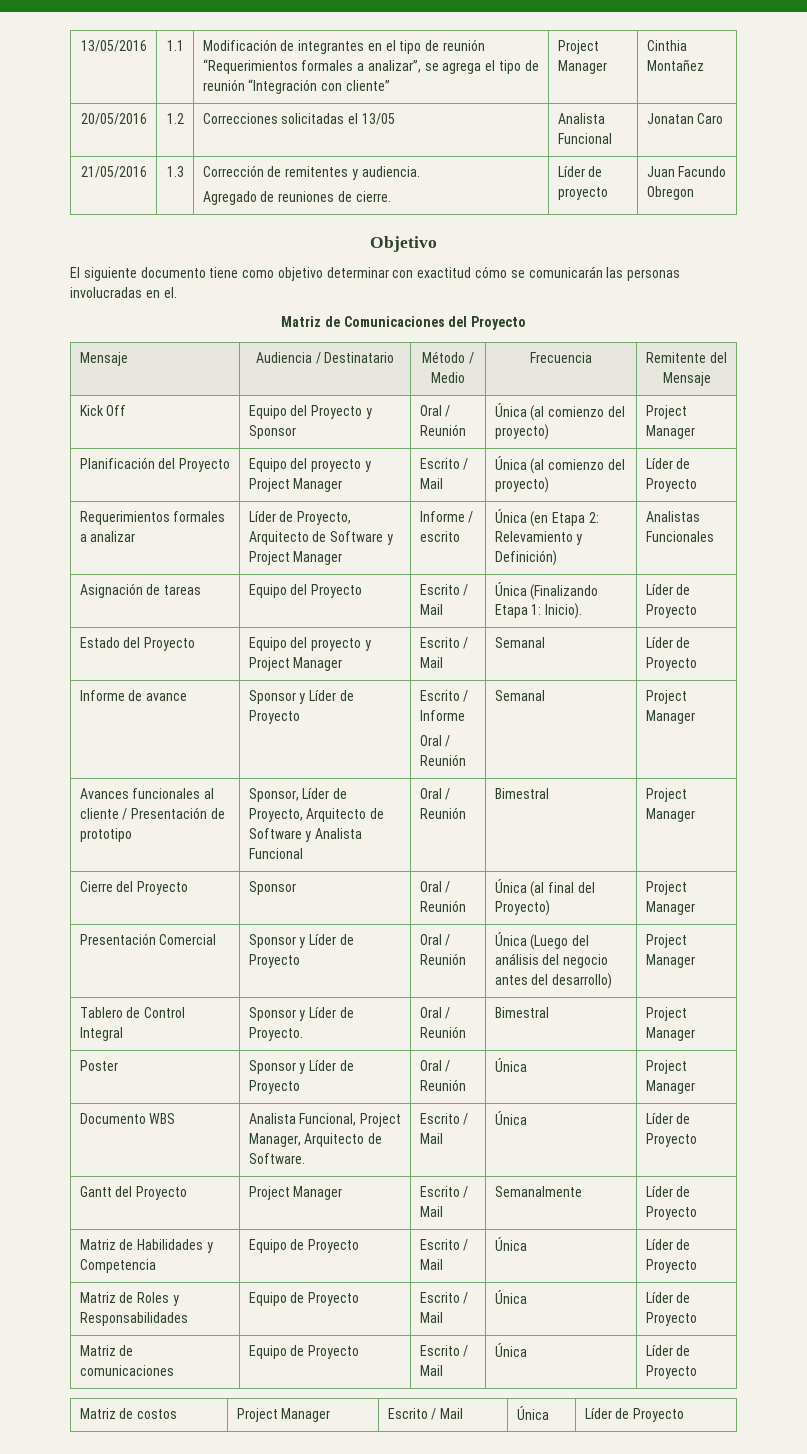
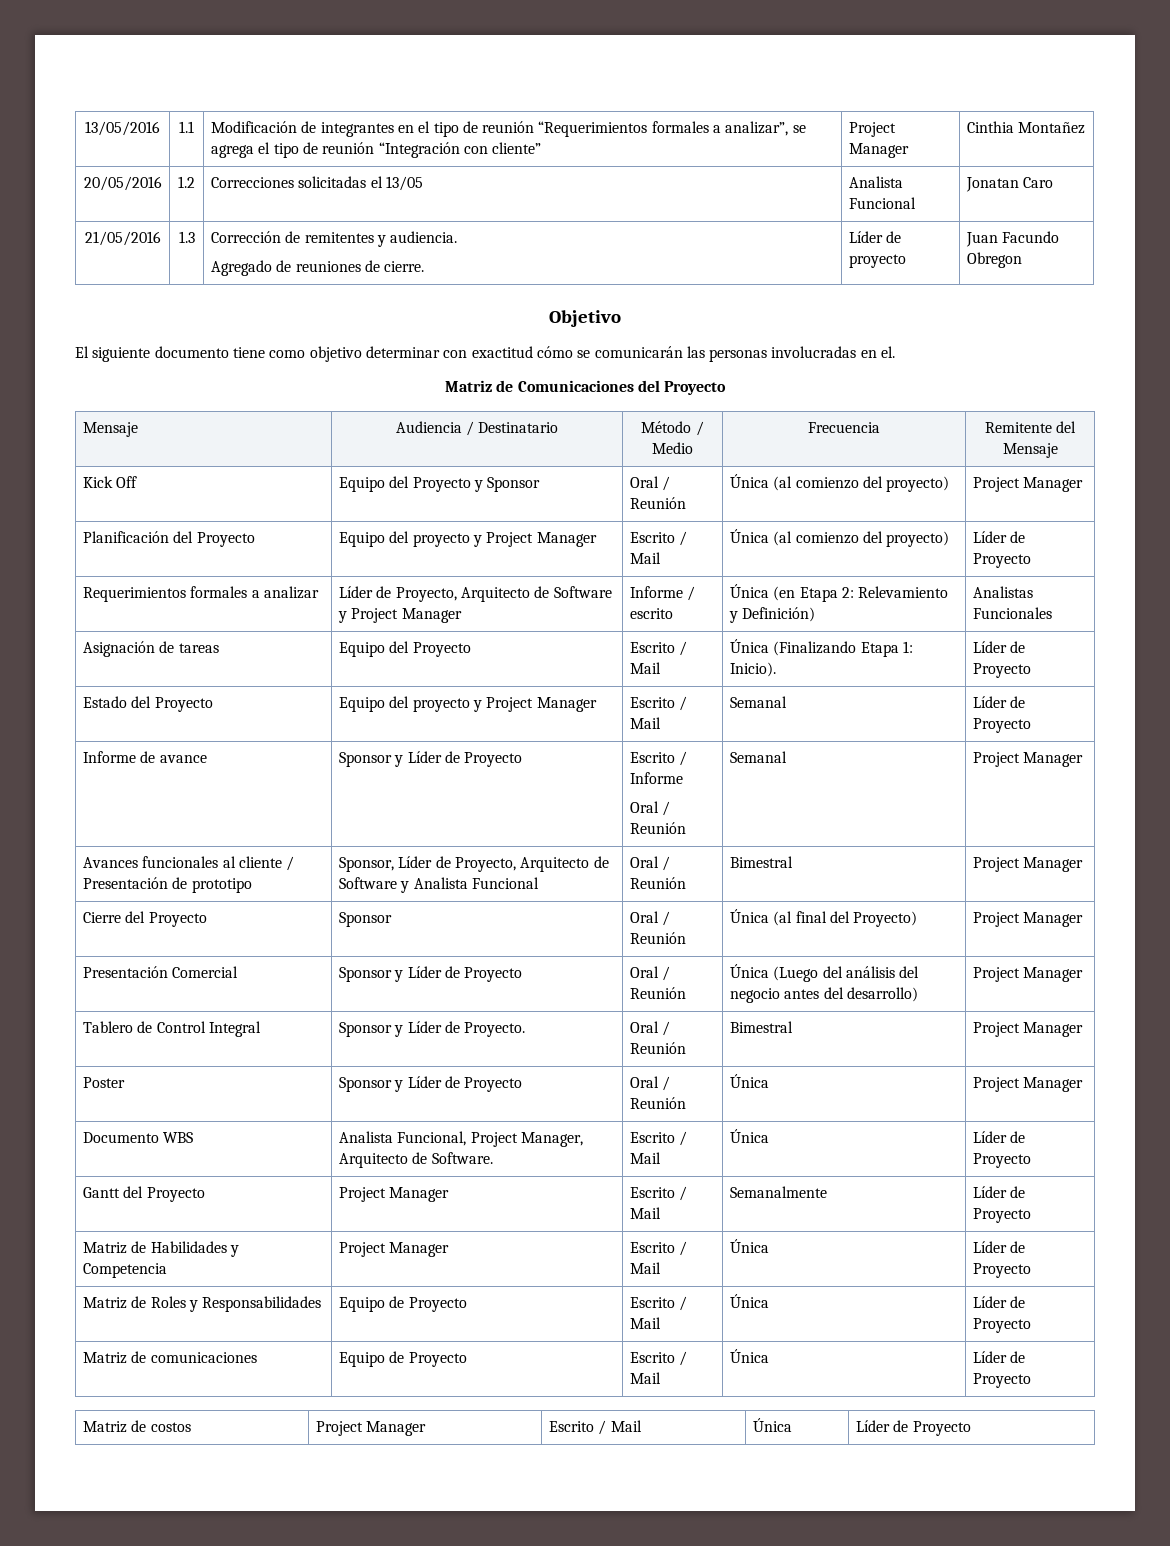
- Matriz de Habilidades y Competencia | Equipo de Proyecto | Escrito / Mail | Única | Líder de Proyecto
+ Matriz de Habilidades y Competencia | Project Manager | Escrito / Mail | Única | Líder de Proyecto

